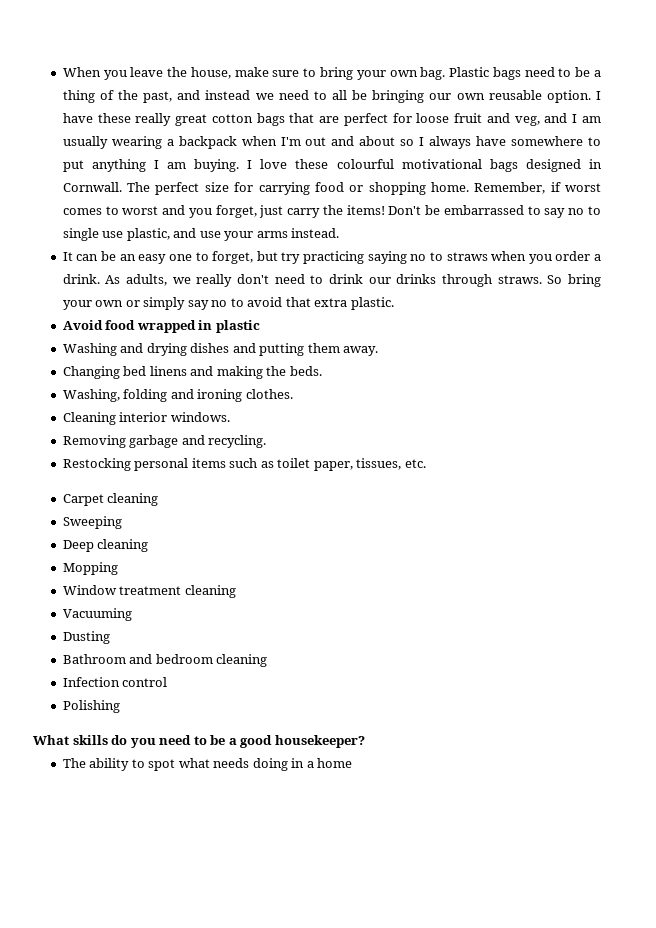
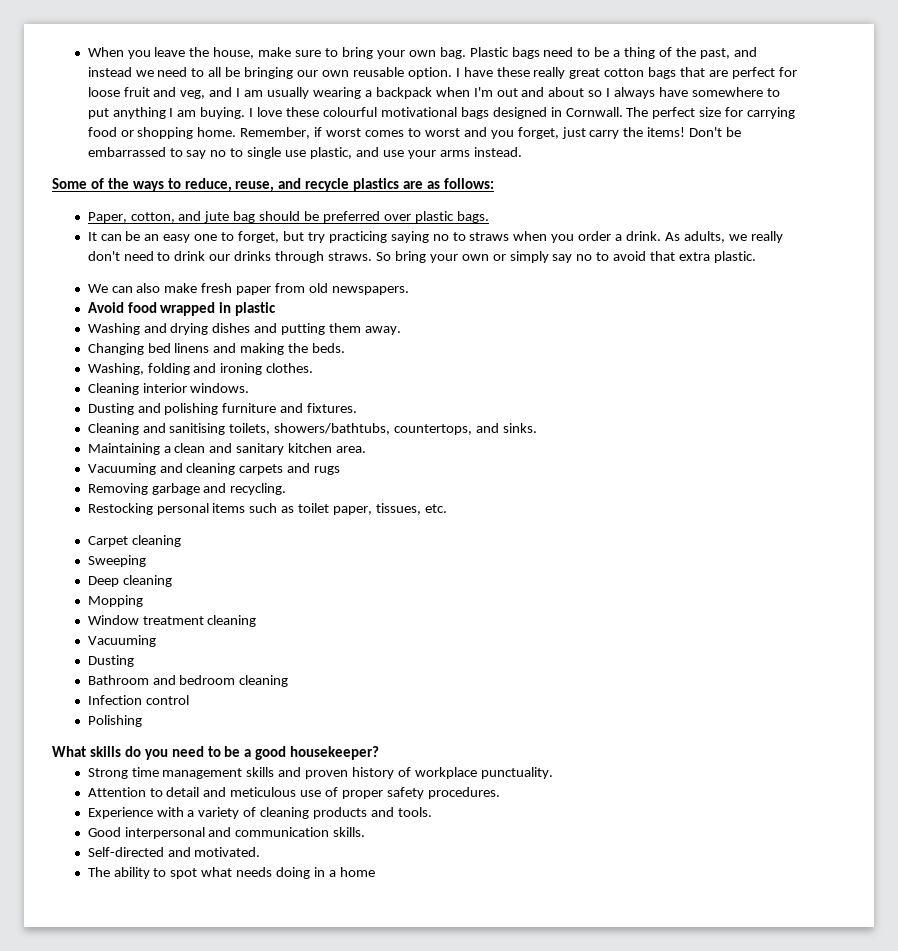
+ Some of the ways to reduce, reuse, and recycle plastics are as follows:
+ Paper, cotton, and jute bag should be preferred over plastic bags.
+ We can also make fresh paper from old newspapers.
+ Dusting and polishing furniture and fixtures.
+ Cleaning and sanitising toilets, showers/bathtubs, countertops, and sinks.
+ Maintaining a clean and sanitary kitchen area.
+ Vacuuming and cleaning carpets and rugs
+ Strong time management skills and proven history of workplace punctuality.
+ Attention to detail and meticulous use of proper safety procedures.
+ Experience with a variety of cleaning products and tools.
+ Good interpersonal and communication skills.
+ Self-directed and motivated.

